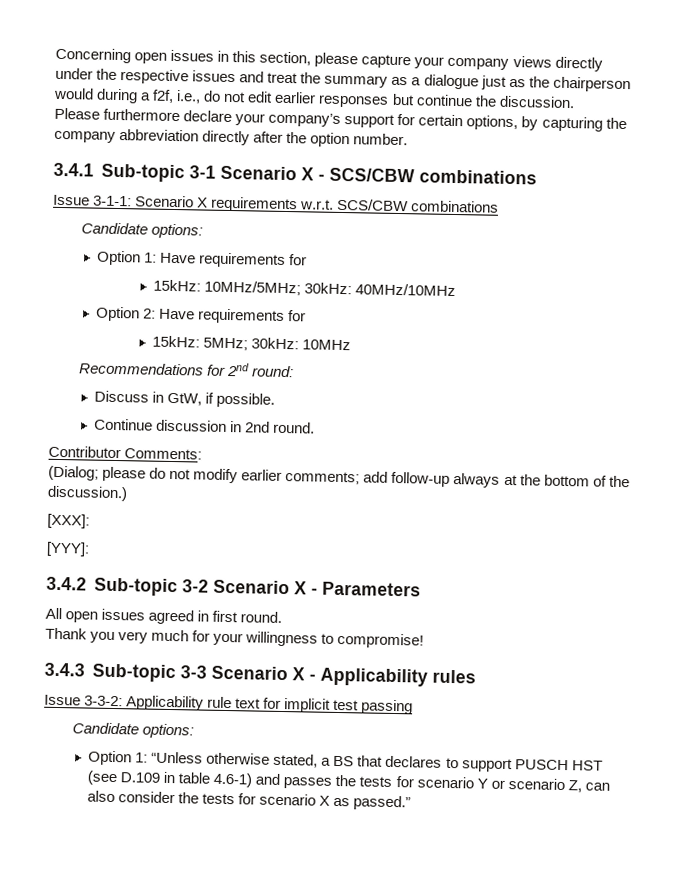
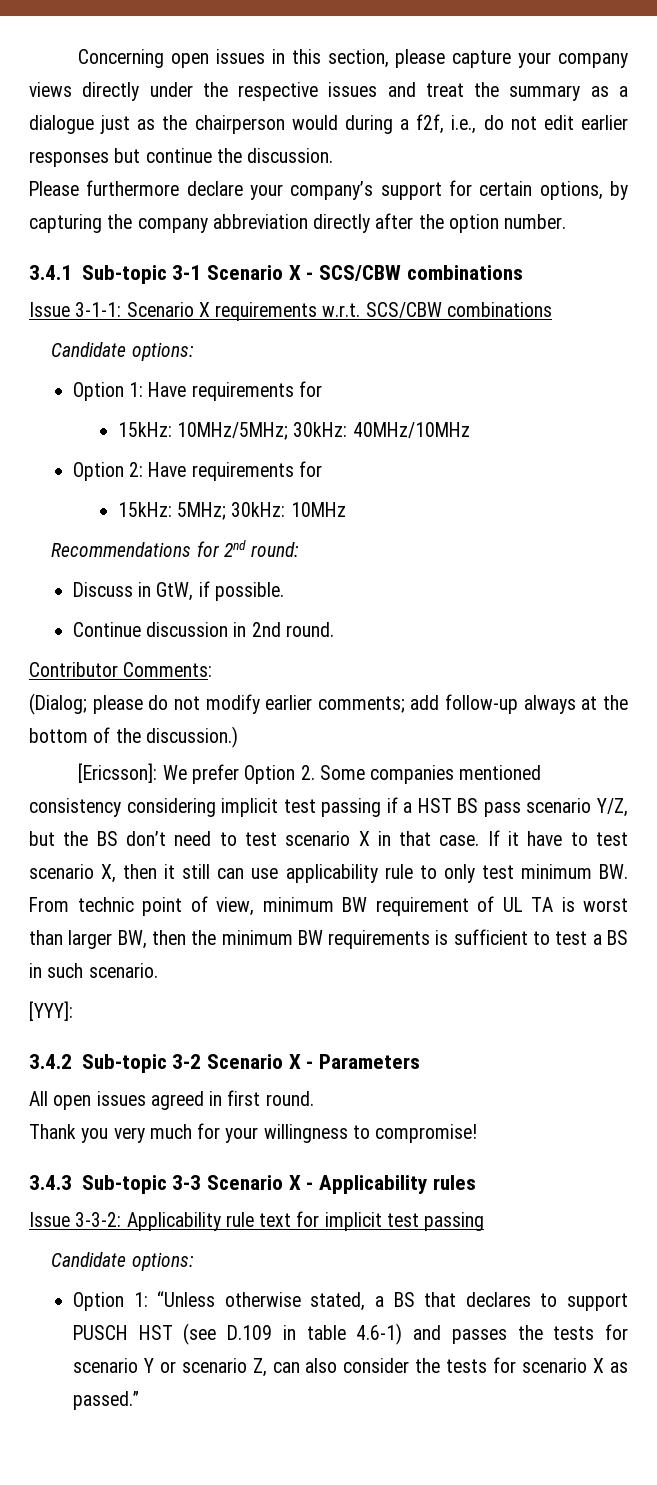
- [XXX]:
+ [Ericsson]: We prefer Option 2. Some companies mentioned consistency considering implicit test passing if a HST BS pass scenario Y/Z, but the BS don’t need to test scenario X in that case. If it have to test scenario X, then it still can use applicability rule to only test minimum BW. From technic point of view, minimum BW requirement of UL TA is worst than larger BW, then the minimum BW requirements is sufficient to test a BS in such scenario.

